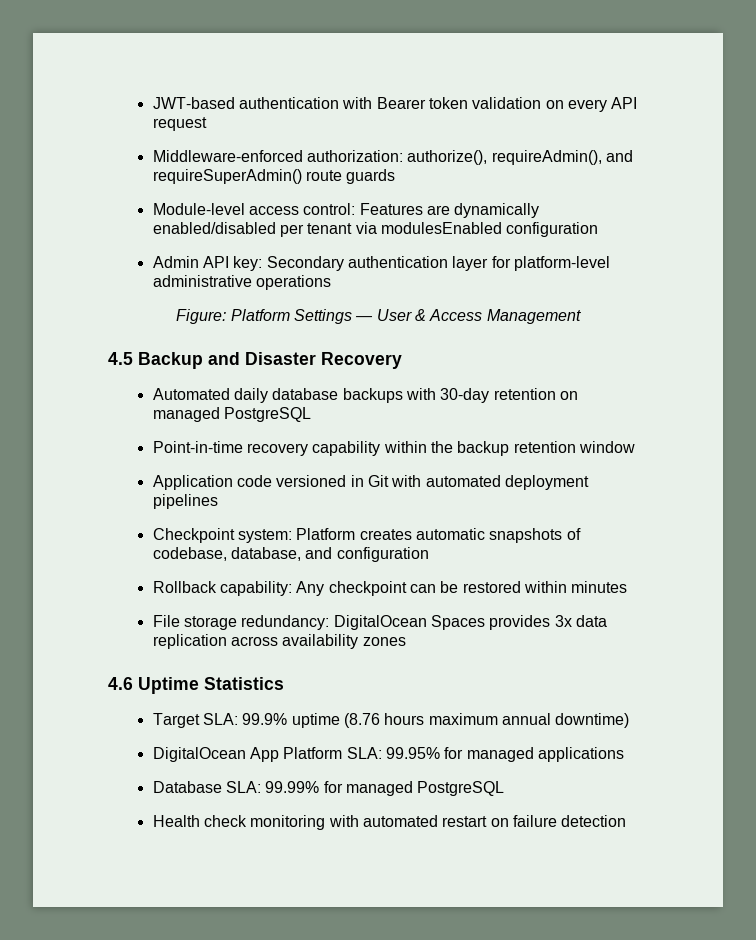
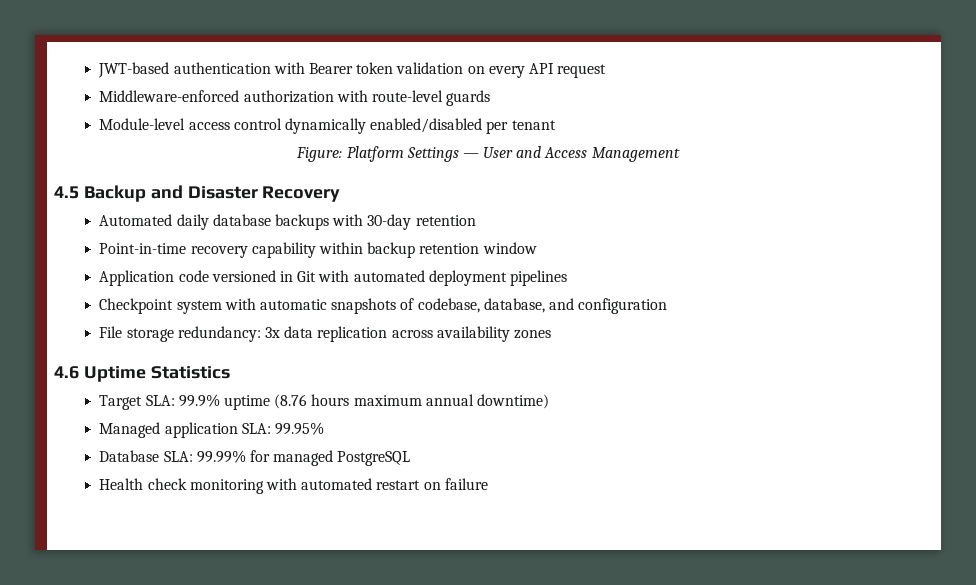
- Middleware-enforced authorization: authorize(), requireAdmin(), and requireSuperAdmin() route guards
+ Middleware-enforced authorization with route-level guards
- Module-level access control: Features are dynamically enabled/disabled per tenant via modulesEnabled configuration
- Admin API key: Secondary authentication layer for platform-level administrative operations
+ Module-level access control dynamically enabled/disabled per tenant
- Figure: Platform Settings — User & Access Management
+ Figure: Platform Settings — User and Access Management
- Automated daily database backups with 30-day retention on managed PostgreSQL
+ Automated daily database backups with 30-day retention
- Point-in-time recovery capability within the backup retention window
+ Point-in-time recovery capability within backup retention window
- Checkpoint system: Platform creates automatic snapshots of codebase, database, and configuration
+ Checkpoint system with automatic snapshots of codebase, database, and configuration
- Rollback capability: Any checkpoint can be restored within minutes
- File storage redundancy: DigitalOcean Spaces provides 3x data replication across availability zones
+ File storage redundancy: 3x data replication across availability zones
- DigitalOcean App Platform SLA: 99.95% for managed applications
+ Managed application SLA: 99.95%
- Health check monitoring with automated restart on failure detection
+ Health check monitoring with automated restart on failure

